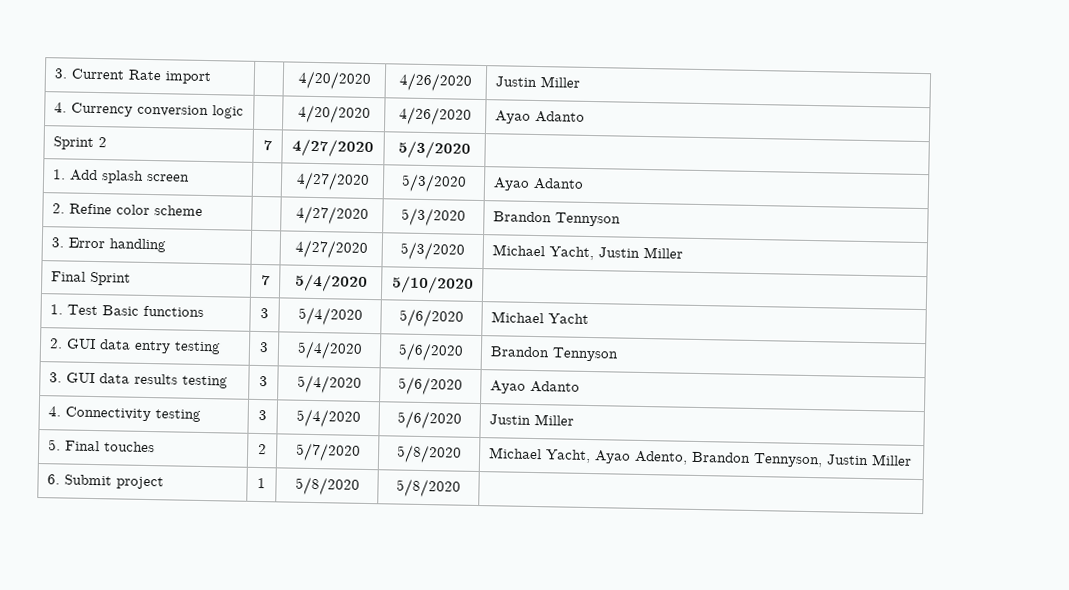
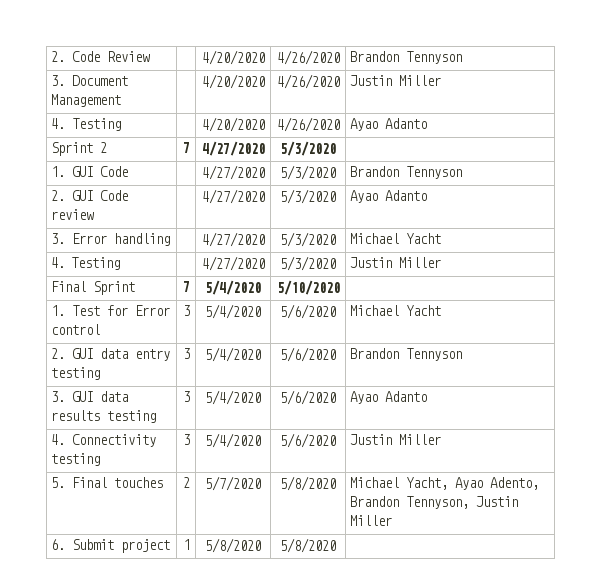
- 3. Current Rate import | | 4/20/2020 | 4/26/2020 | Justin Miller
+ 2. Code Review | | 4/20/2020 | 4/26/2020 | Brandon Tennyson
+ 3. Document Management | | 4/20/2020 | 4/26/2020 | Justin Miller
- 4. Currency conversion logic | | 4/20/2020 | 4/26/2020 | Ayao Adanto
+ 4. Testing | | 4/20/2020 | 4/26/2020 | Ayao Adanto
- 1. Add splash screen | | 4/27/2020 | 5/3/2020 | Ayao Adanto
- 2. Refine color scheme | | 4/27/2020 | 5/3/2020 | Brandon Tennyson
+ 1. GUI Code | | 4/27/2020 | 5/3/2020 | Brandon Tennyson
+ 2. GUI Code review | | 4/27/2020 | 5/3/2020 | Ayao Adanto
- 3. Error handling | | 4/27/2020 | 5/3/2020 | Michael Yacht, Justin Miller
+ 3. Error handling | | 4/27/2020 | 5/3/2020 | Michael Yacht
+ 4. Testing | | 4/27/2020 | 5/3/2020 | Justin Miller
- 1. Test Basic functions | 3 | 5/4/2020 | 5/6/2020 | Michael Yacht
+ 1. Test for Error control | 3 | 5/4/2020 | 5/6/2020 | Michael Yacht

